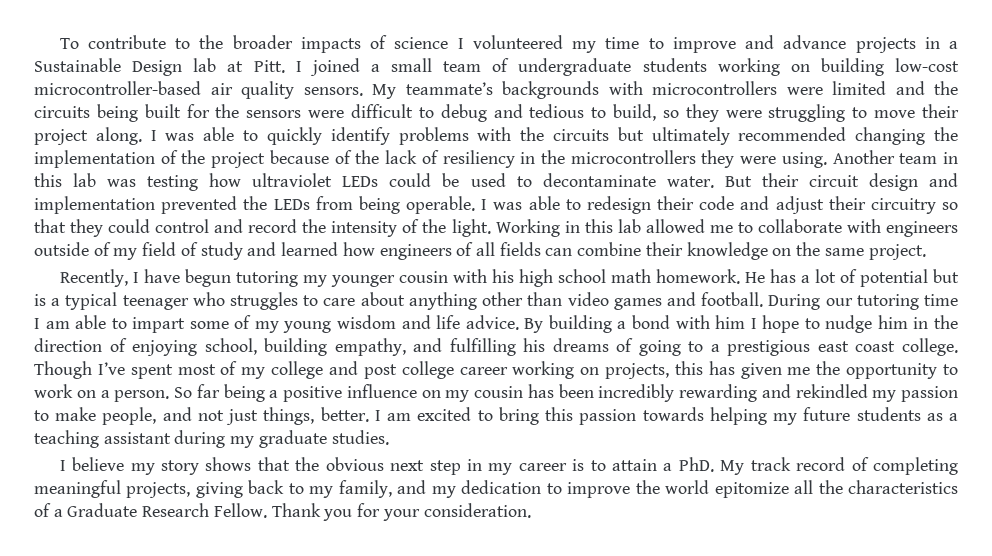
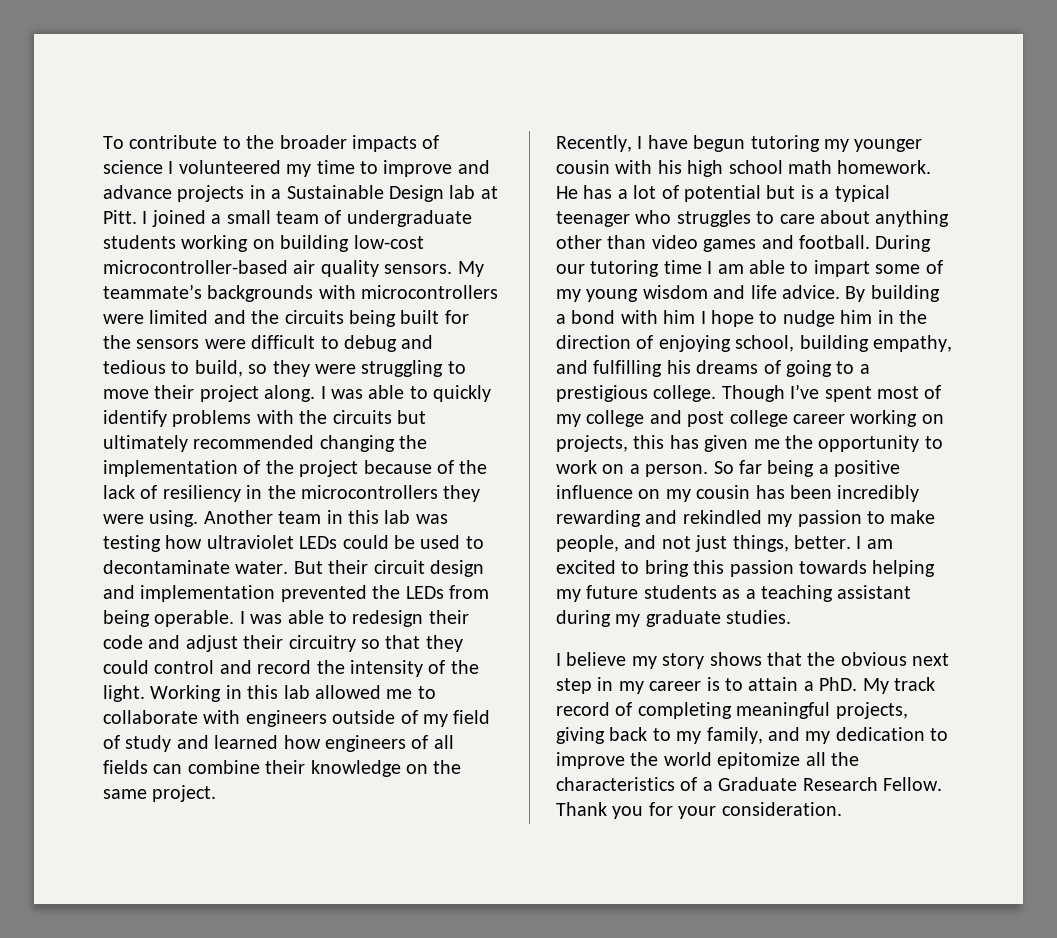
- By building a bond with him I hope to nudge him in the direction of enjoying school, building empathy, and fulfilling his dreams of going to a prestigious east coast college.
+ By building a bond with him I hope to nudge him in the direction of enjoying school, building empathy, and fulfilling his dreams of going to a prestigious college.

